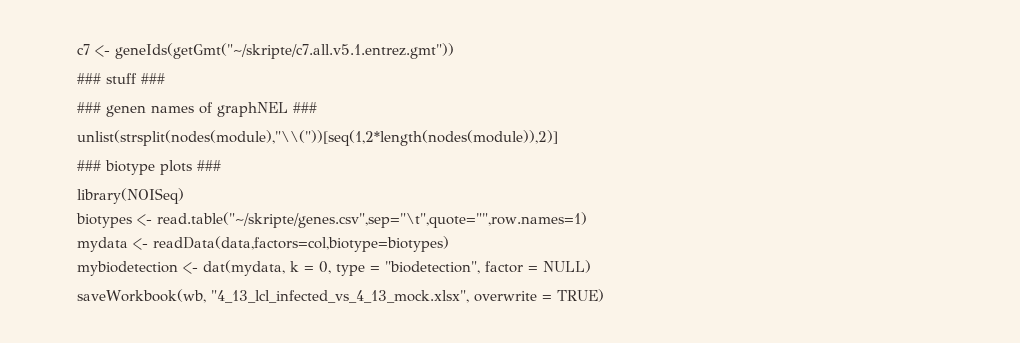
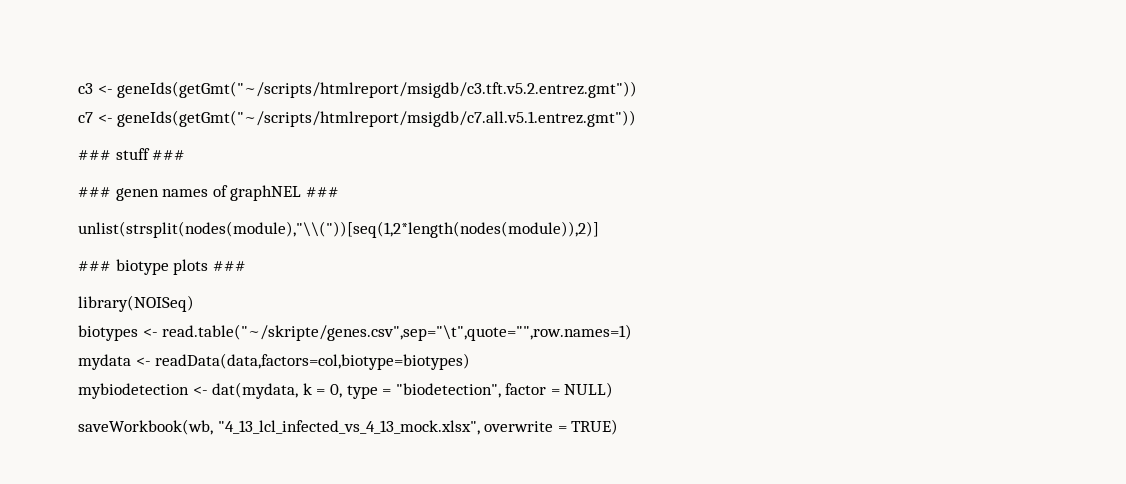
+ c3 <- geneIds(getGmt("~/scripts/htmlreport/msigdb/c3.tft.v5.2.entrez.gmt"))
- c7 <- geneIds(getGmt("~/skripte/c7.all.v5.1.entrez.gmt"))
+ c7 <- geneIds(getGmt("~/scripts/htmlreport/msigdb/c7.all.v5.1.entrez.gmt"))

